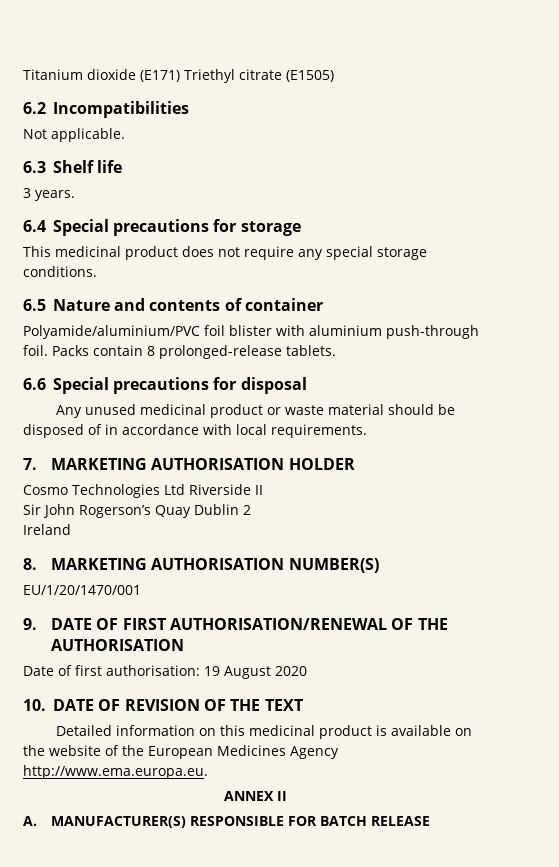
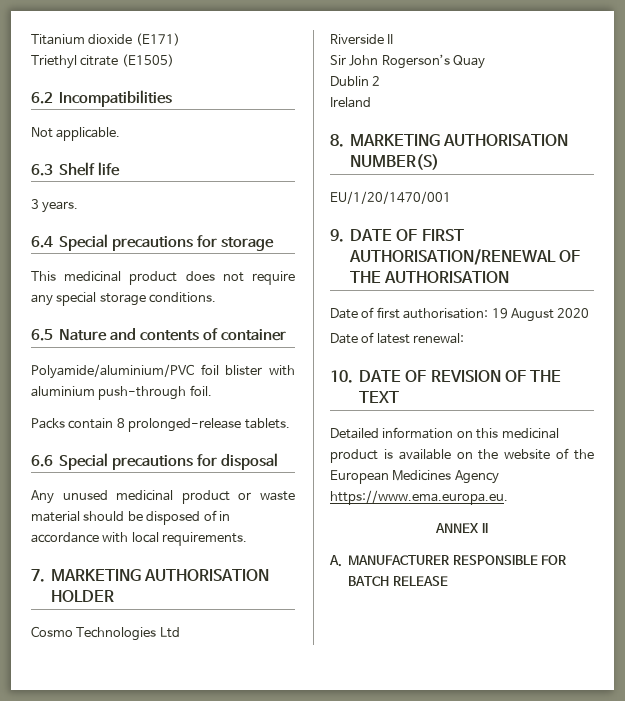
- Titanium dioxide (E171) Triethyl citrate (E1505)
+ Titanium dioxide (E171)
+ Triethyl citrate (E1505)
- Polyamide/aluminium/PVC foil blister with aluminium push-through foil. Packs contain 8 prolonged-release tablets.
+ Polyamide/aluminium/PVC foil blister with aluminium push-through foil.
+ Packs contain 8 prolonged-release tablets.
- Cosmo Technologies Ltd Riverside II
+ Cosmo Technologies Ltd
+ Riverside II
- Sir John Rogerson’s Quay Dublin 2
+ Sir John Rogerson’s Quay
+ Dublin 2
+ Date of latest renewal:
- Detailed information on this medicinal product is available on the website of the European Medicines Agency http://www.ema.europa.eu.
+ Detailed information on this medicinal product is available on the website of the European Medicines Agency https://www.ema.europa.eu.
- A. MANUFACTURER(S) RESPONSIBLE FOR BATCH RELEASE
+ A. MANUFACTURER RESPONSIBLE FOR BATCH RELEASE

